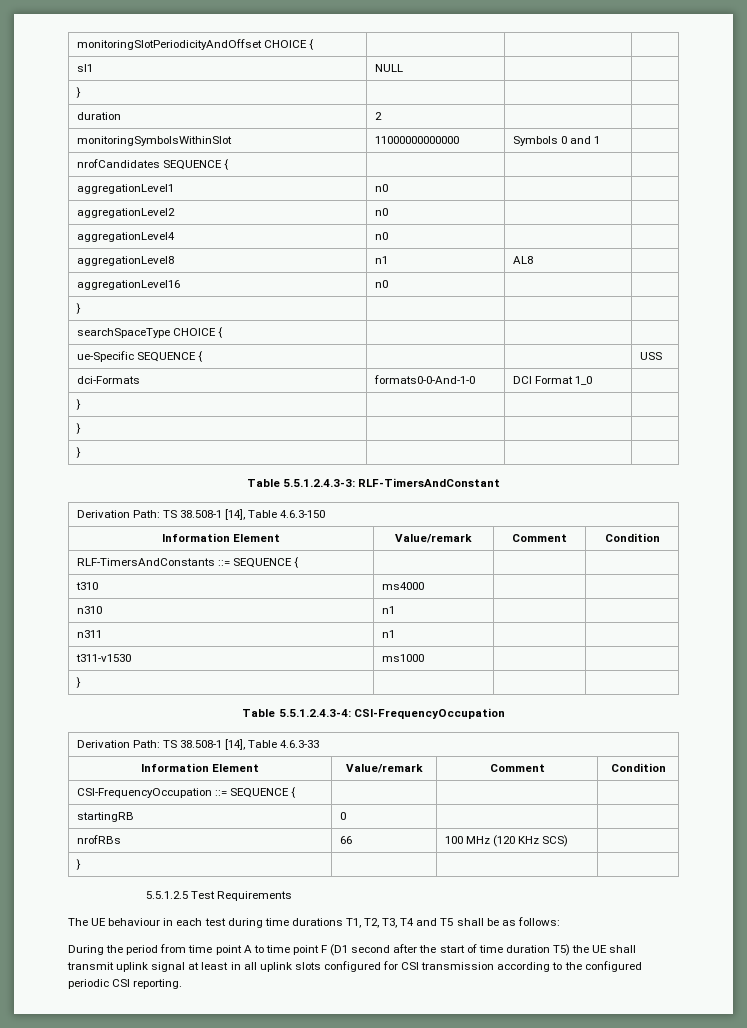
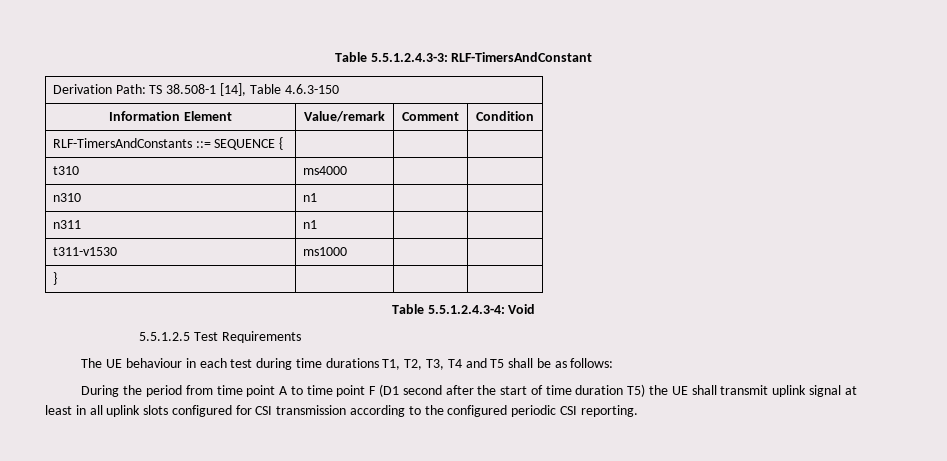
- monitoringSlotPeriodicityAndOffset CHOICE { | | |
- sl1 | NULL | |
- } | | |
- duration | 2 | |
- monitoringSymbolsWithinSlot | 11000000000000 | Symbols 0 and 1 |
- nrofCandidates SEQUENCE { | | |
- aggregationLevel1 | n0 | |
- aggregationLevel2 | n0 | |
- aggregationLevel4 | n0 | |
- aggregationLevel8 | n1 | AL8 |
- aggregationLevel16 | n0 | |
- } | | |
- searchSpaceType CHOICE { | | |
- ue-Specific SEQUENCE { | | | USS
- dci-Formats | formats0-0-And-1-0 | DCI Format 1_0 |
- } | | |
- } | | |
- } | | |
- Table 5.5.1.2.4.3-4: CSI-FrequencyOccupation
- Derivation Path: TS 38.508-1 [14], Table 4.6.3-33
- Information Element | Value/remark | Comment | Condition
- CSI-FrequencyOccupation ::= SEQUENCE { | | |
- startingRB | 0 | |
- nrofRBs | 66 | 100 MHz (120 KHz SCS) |
- } | | |
+ Table 5.5.1.2.4.3-4: Void

